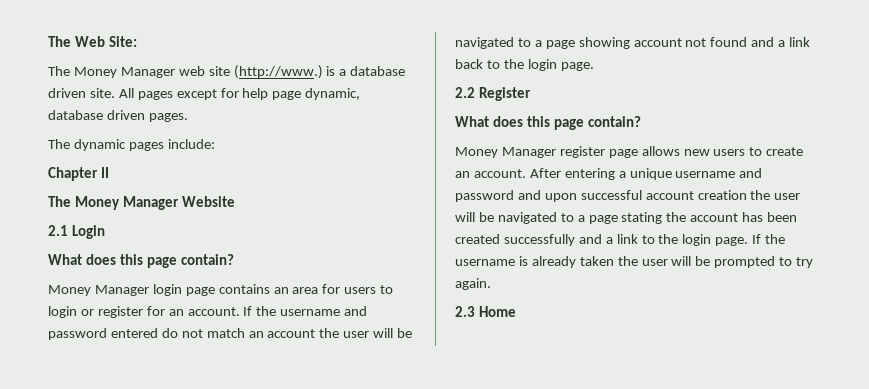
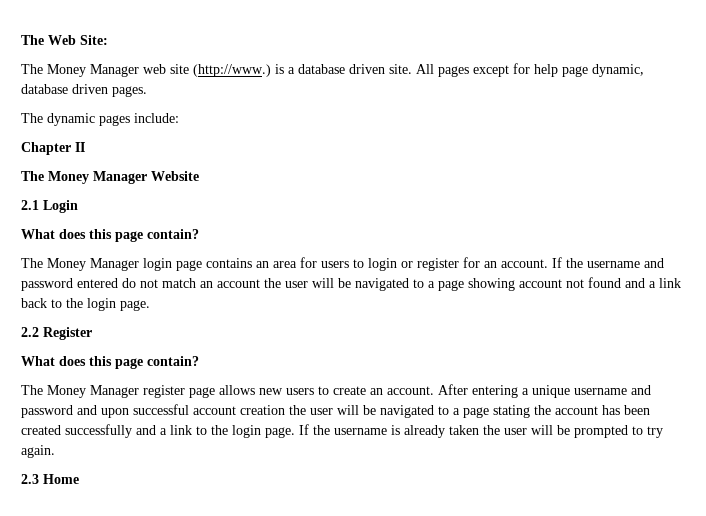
- Money Manager login page contains an area for users to login or register for an account.
+ The Money Manager login page contains an area for users to login or register for an account.
- Money Manager register page allows new users to create an account.
+ The Money Manager register page allows new users to create an account.

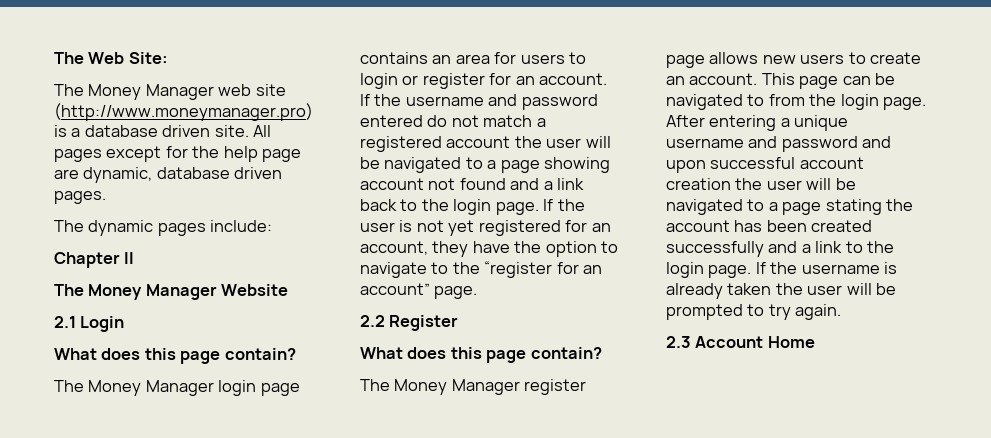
- The Money Manager web site (http://www.) is a database driven site.
+ The Money Manager web site (http://www.moneymanager.pro) is a database driven site.
- All pages except for help page dynamic, database driven pages.
+ All pages except for the help page are dynamic, database driven pages.
- If the username and password entered do not match an account the user will be navigated to a page showing account not found and a link back to the login page.
+ If the username and password entered do not match a registered account the user will be navigated to a page showing account not found and a link back to the login page. If the user is not yet registered for an account, they have the option to navigate to the “register for an account” page.
+ This page can be navigated to from the login page.
- 2.3 Home
+ 2.3 Account Home

